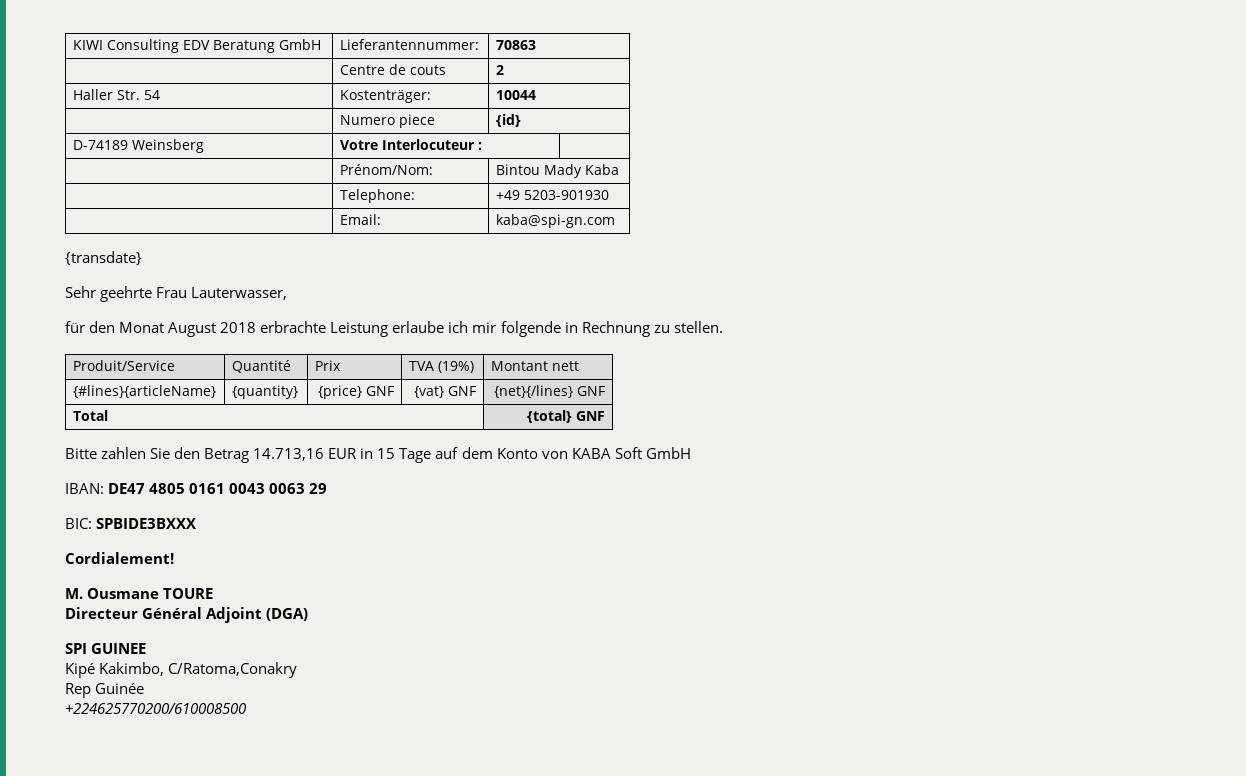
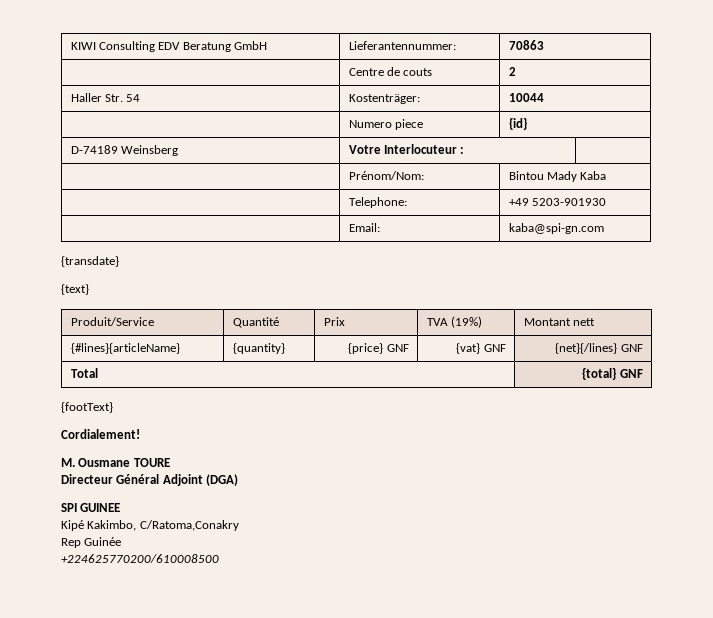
- Sehr geehrte Frau Lauterwasser,
- für den Monat August 2018 erbrachte Leistung erlaube ich mir folgende in Rechnung zu stellen.
+ {text}
- Bitte zahlen Sie den Betrag 14.713,16 EUR in 15 Tage auf dem Konto von KABA Soft GmbH
- IBAN: DE47 4805 0161 0043 0063 29
- BIC: SPBIDE3BXXX
+ {footText}

